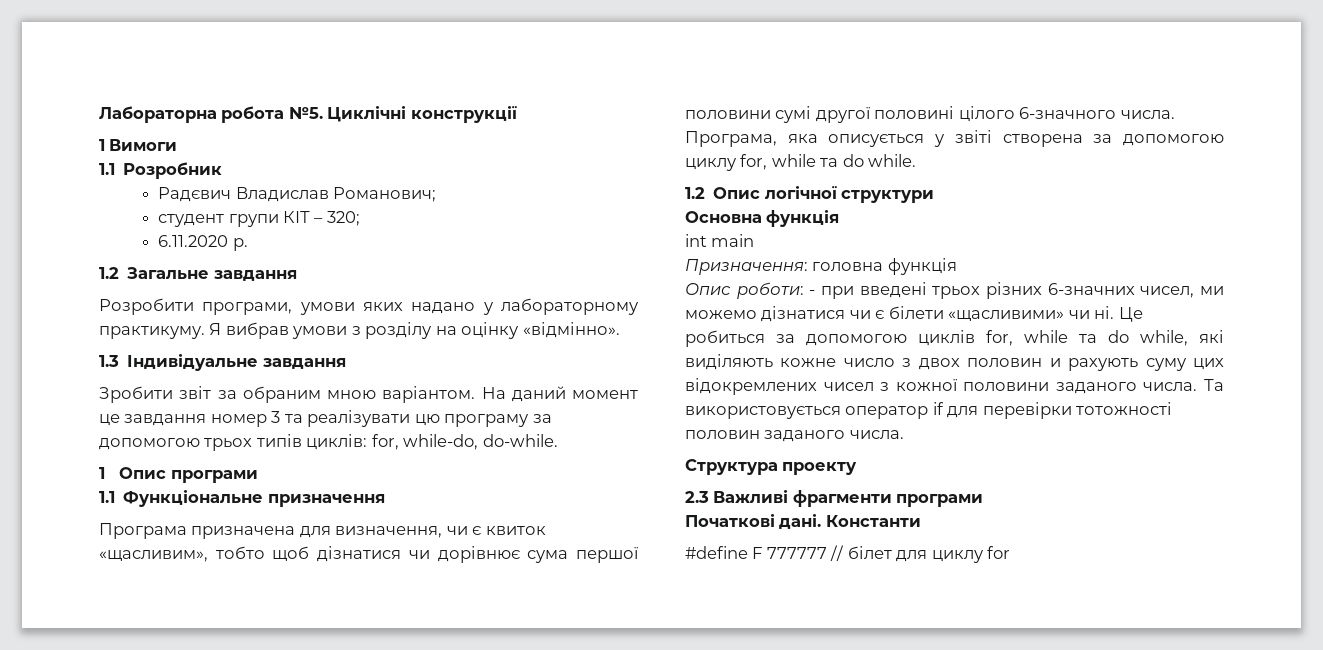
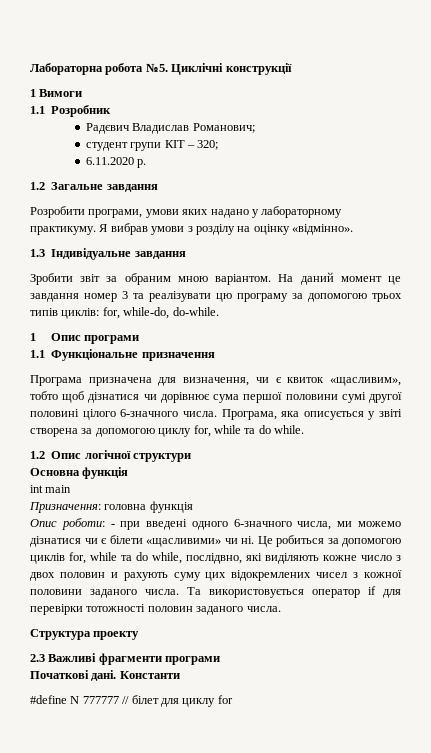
- Опис роботи: - при введені трьох різних 6-значних чисел, ми можемо дізнатися чи є білети «щасливими» чи ні.
+ Опис роботи: - при введені одного 6-значного числа, ми можемо дізнатися чи є білети «щасливими» чи ні.
- Це робиться за допомогою циклів for, while та do while, які виділяють кожне число з двох половин и рахують суму цих відокремлених чисел з кожної половини заданого числа.
+ Це робиться за допомогою циклів for, while та do while, послідвно, які виділяють кожне число з двох половин и рахують суму цих відокремлених чисел з кожної половини заданого числа.
- #define F 777777 // білет для циклу for
+ #define N 777777 // білет для циклу for

